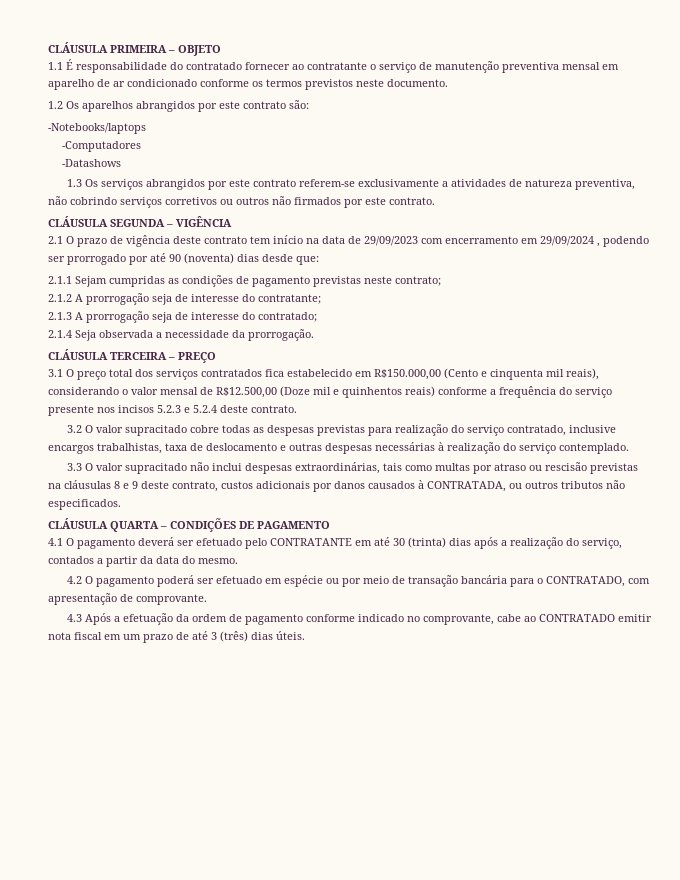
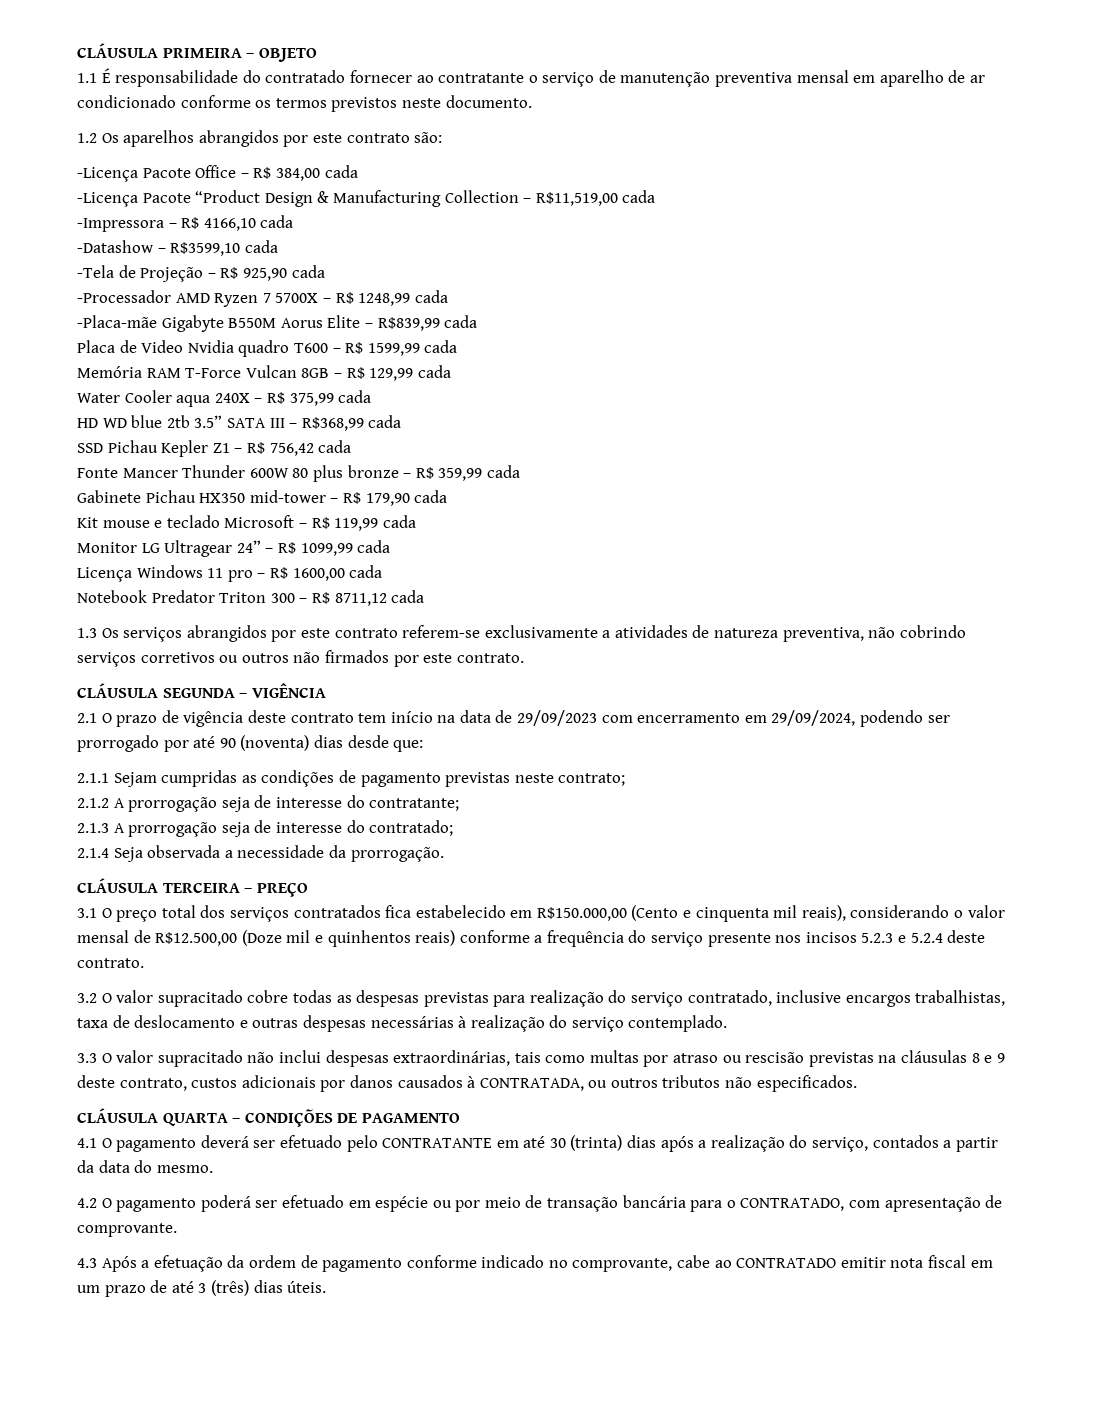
- -Notebooks/laptops
- -Computadores
- -Datashows
+ -Licença Pacote Office – R$ 384,00 cada
+ -Licença Pacote “Product Design & Manufacturing Collection – R$11,519,00 cada
+ -Impressora – R$ 4166,10 cada
+ -Datashow – R$3599,10 cada
+ -Tela de Projeção – R$ 925,90 cada
+ -Processador AMD Ryzen 7 5700X – R$ 1248,99 cada
+ -Placa-mãe Gigabyte B550M Aorus Elite – R$839,99 cada
+ Placa de Video Nvidia quadro T600 – R$ 1599,99 cada
+ Memória RAM T-Force Vulcan 8GB – R$ 129,99 cada
+ Water Cooler aqua 240X – R$ 375,99 cada
+ HD WD blue 2tb 3.5” SATA III – R$368,99 cada
+ SSD Pichau Kepler Z1 – R$ 756,42 cada
+ Fonte Mancer Thunder 600W 80 plus bronze – R$ 359,99 cada
+ Gabinete Pichau HX350 mid-tower – R$ 179,90 cada
+ Kit mouse e teclado Microsoft – R$ 119,99 cada
+ Monitor LG Ultragear 24” – R$ 1099,99 cada
+ Licença Windows 11 pro – R$ 1600,00 cada
+ Notebook Predator Triton 300 – R$ 8711,12 cada
- 2.1 O prazo de vigência deste contrato tem início na data de 29/09/2023 com encerramento em 29/09/2024 , podendo ser prorrogado por até 90 (noventa) dias desde que:
+ 2.1 O prazo de vigência deste contrato tem início na data de 29/09/2023 com encerramento em 29/09/2024, podendo ser prorrogado por até 90 (noventa) dias desde que:

